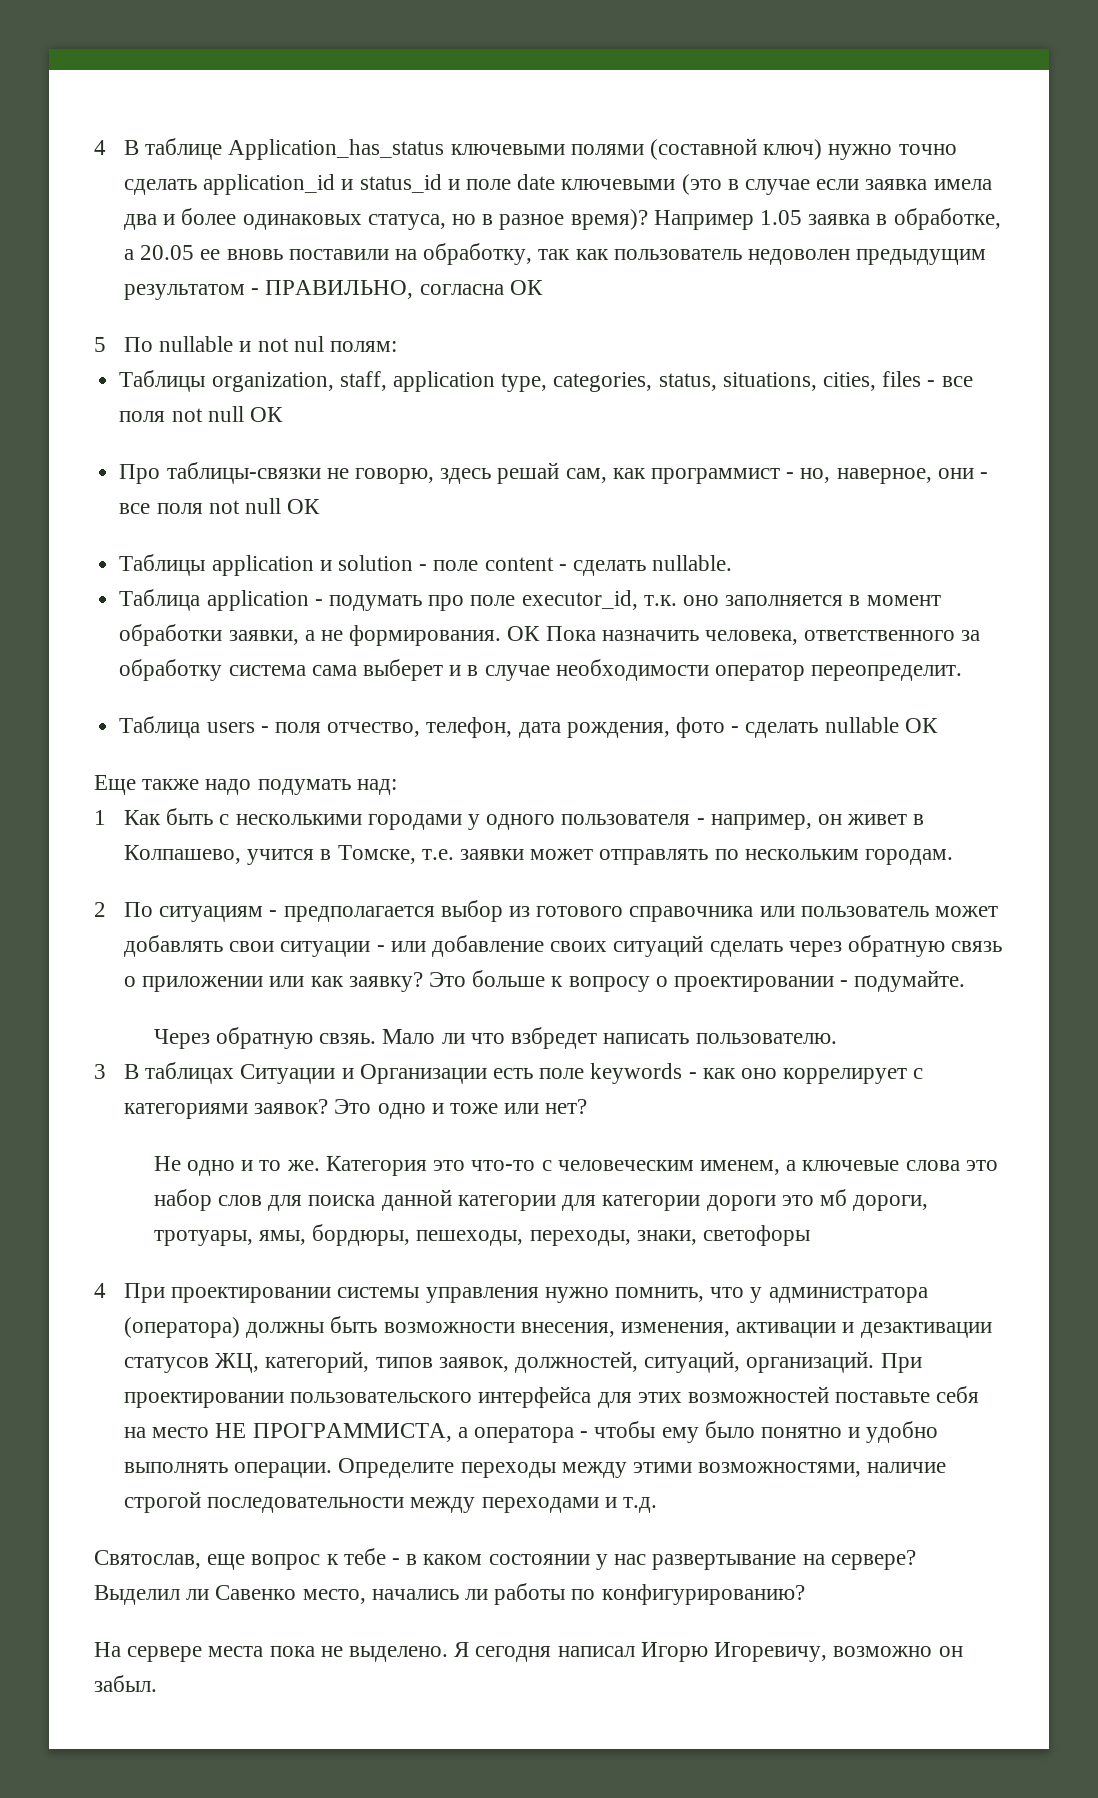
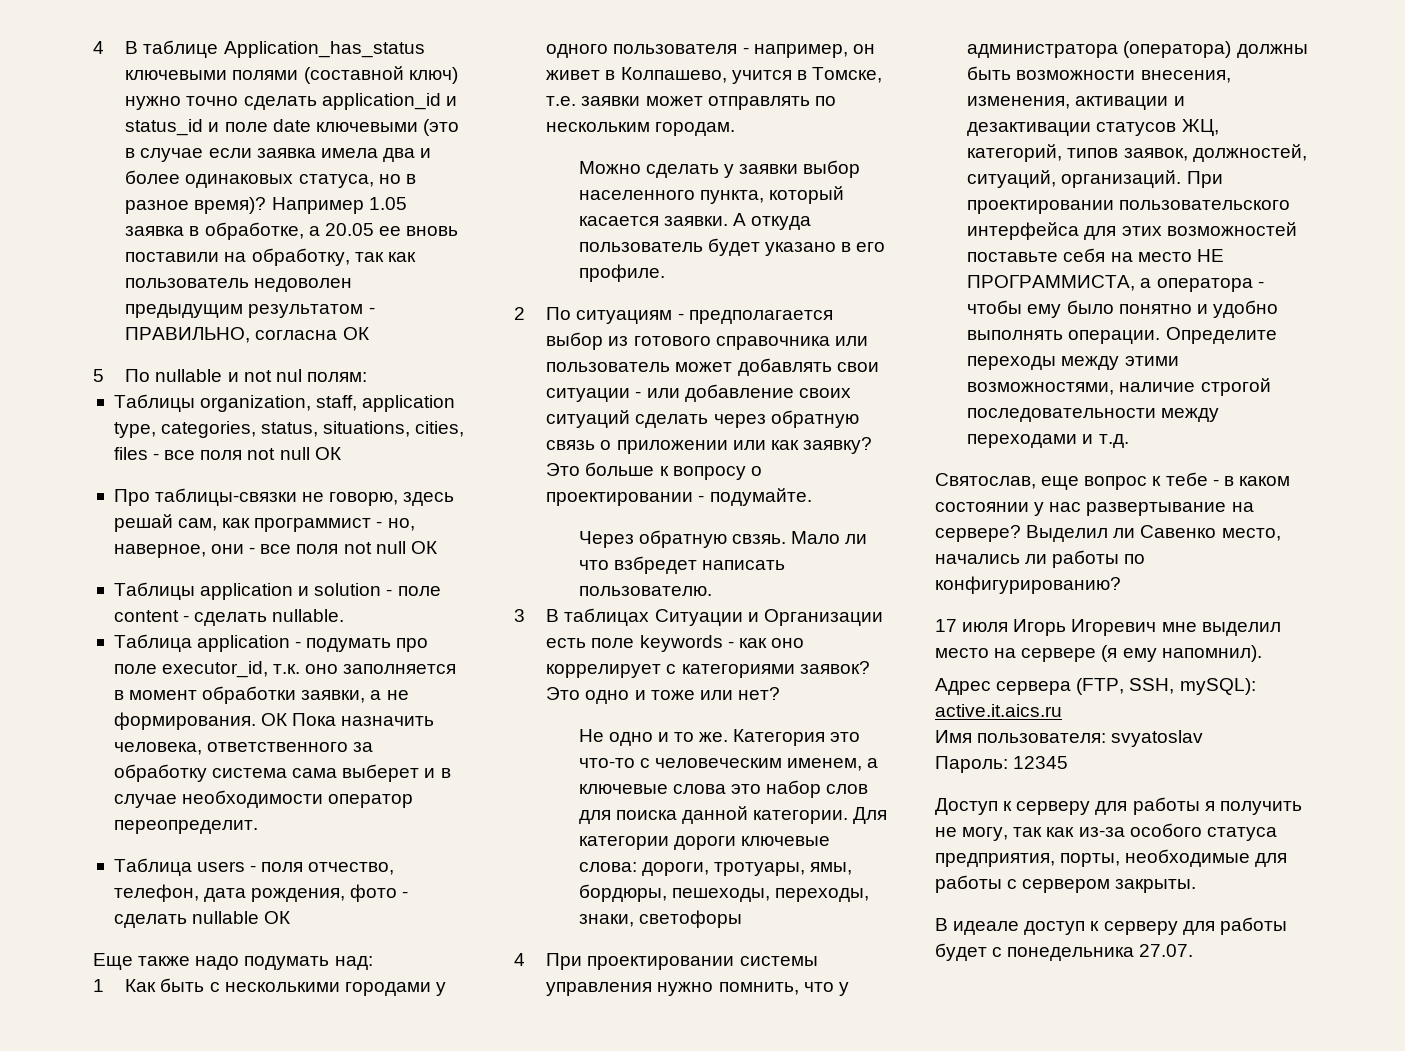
+ Можно сделать у заявки выбор населенного пункта, который касается заявки. А откуда пользователь будет указано в его профиле.
- Категория это что-то с человеческим именем, а ключевые слова это набор слов для поиска данной категории для категории дороги это мб дороги, тротуары, ямы, бордюры, пешеходы, переходы, знаки, светофоры
+ Категория это что-то с человеческим именем, а ключевые слова это набор слов для поиска данной категории. Для категории дороги ключевые слова: дороги, тротуары, ямы, бордюры, пешеходы, переходы, знаки, светофоры
- На сервере места пока не выделено. Я сегодня написал Игорю Игоревичу, возможно он забыл.
+ 17 июля Игорь Игоревич мне выделил место на сервере (я ему напомнил).
+ Адрес сервера (FTP, SSH, mySQL): active.it.aics.ru
+ Имя пользователя: svyatoslav
+ Пароль: 12345
+ Доступ к серверу для работы я получить не могу, так как из-за особого статуса предприятия, порты, необходимые для работы с сервером закрыты.
+ В идеале доступ к серверу для работы будет с понедельника 27.07.

